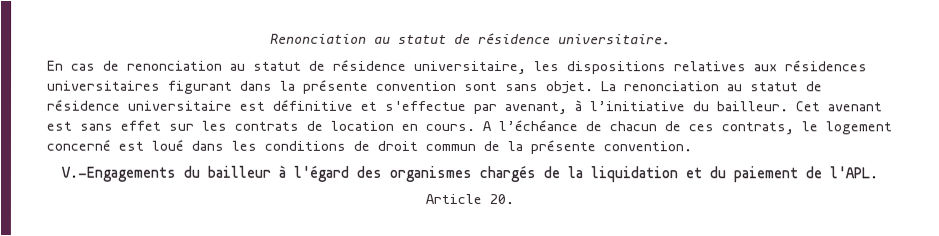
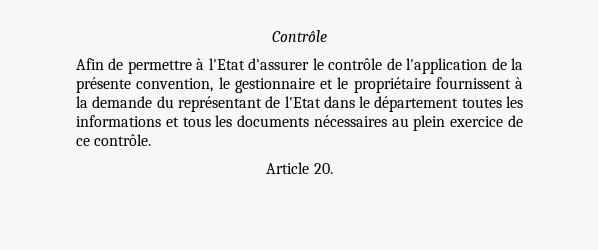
- Renonciation au statut de résidence universitaire.
- En cas de renonciation au statut de résidence universitaire, les dispositions relatives aux résidences universitaires figurant dans la présente convention sont sans objet. La renonciation au statut de résidence universitaire est définitive et s'effectue par avenant, à l’initiative du bailleur. Cet avenant est sans effet sur les contrats de location en cours. A l’échéance de chacun de ces contrats, le logement concerné est loué dans les conditions de droit commun de la présente convention.
- V.-Engagements du bailleur à l'égard des organismes chargés de la liquidation et du paiement de l'APL.
+ Contrôle
+ Afin de permettre à l'Etat d'assurer le contrôle de l'application de la présente convention, le gestionnaire et le propriétaire fournissent à la demande du représentant de l'Etat dans le département toutes les informations et tous les documents nécessaires au plein exercice de ce contrôle.

